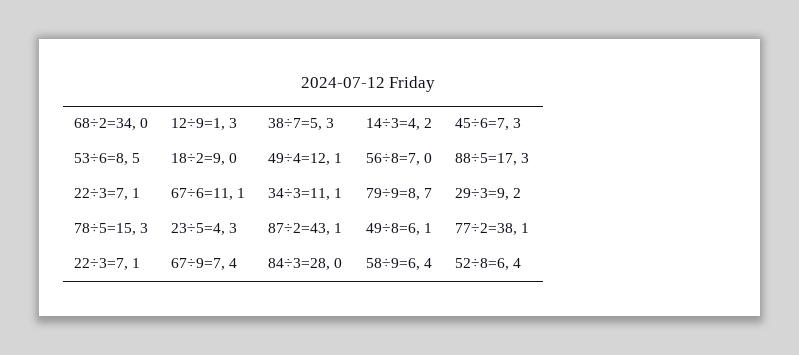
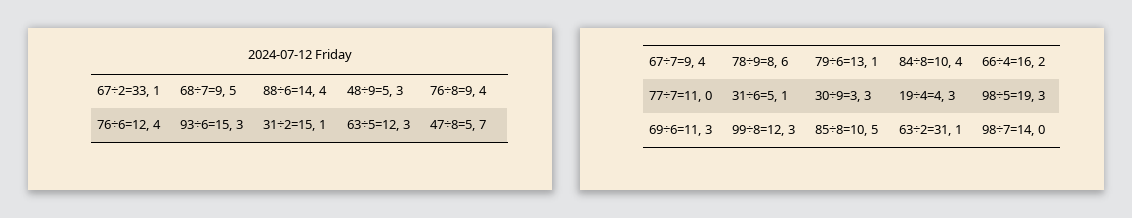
- 68÷2=34, 0 | 12÷9=1, 3 | 38÷7=5, 3 | 14÷3=4, 2 | 45÷6=7, 3
- 53÷6=8, 5 | 18÷2=9, 0 | 49÷4=12, 1 | 56÷8=7, 0 | 88÷5=17, 3
- 22÷3=7, 1 | 67÷6=11, 1 | 34÷3=11, 1 | 79÷9=8, 7 | 29÷3=9, 2
- 78÷5=15, 3 | 23÷5=4, 3 | 87÷2=43, 1 | 49÷8=6, 1 | 77÷2=38, 1
- 22÷3=7, 1 | 67÷9=7, 4 | 84÷3=28, 0 | 58÷9=6, 4 | 52÷8=6, 4
+ 67÷2=33, 1 | 68÷7=9, 5 | 88÷6=14, 4 | 48÷9=5, 3 | 76÷8=9, 4
+ 76÷6=12, 4 | 93÷6=15, 3 | 31÷2=15, 1 | 63÷5=12, 3 | 47÷8=5, 7
+ 67÷7=9, 4 | 78÷9=8, 6 | 79÷6=13, 1 | 84÷8=10, 4 | 66÷4=16, 2
+ 77÷7=11, 0 | 31÷6=5, 1 | 30÷9=3, 3 | 19÷4=4, 3 | 98÷5=19, 3
+ 69÷6=11, 3 | 99÷8=12, 3 | 85÷8=10, 5 | 63÷2=31, 1 | 98÷7=14, 0

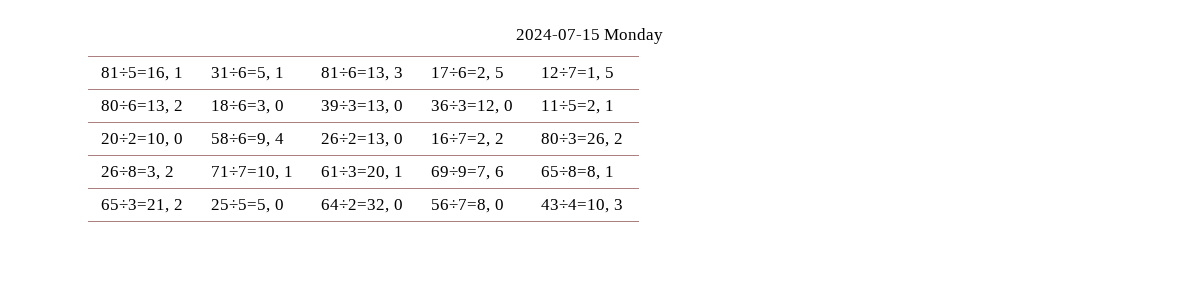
- 2024-07-12 Friday
- 67÷2=33, 1 | 68÷7=9, 5 | 88÷6=14, 4 | 48÷9=5, 3 | 76÷8=9, 4
- 76÷6=12, 4 | 93÷6=15, 3 | 31÷2=15, 1 | 63÷5=12, 3 | 47÷8=5, 7
- 67÷7=9, 4 | 78÷9=8, 6 | 79÷6=13, 1 | 84÷8=10, 4 | 66÷4=16, 2
- 77÷7=11, 0 | 31÷6=5, 1 | 30÷9=3, 3 | 19÷4=4, 3 | 98÷5=19, 3
- 69÷6=11, 3 | 99÷8=12, 3 | 85÷8=10, 5 | 63÷2=31, 1 | 98÷7=14, 0
+ 2024-07-15 Monday
+ 81÷5=16, 1 | 31÷6=5, 1 | 81÷6=13, 3 | 17÷6=2, 5 | 12÷7=1, 5
+ 80÷6=13, 2 | 18÷6=3, 0 | 39÷3=13, 0 | 36÷3=12, 0 | 11÷5=2, 1
+ 20÷2=10, 0 | 58÷6=9, 4 | 26÷2=13, 0 | 16÷7=2, 2 | 80÷3=26, 2
+ 26÷8=3, 2 | 71÷7=10, 1 | 61÷3=20, 1 | 69÷9=7, 6 | 65÷8=8, 1
+ 65÷3=21, 2 | 25÷5=5, 0 | 64÷2=32, 0 | 56÷7=8, 0 | 43÷4=10, 3

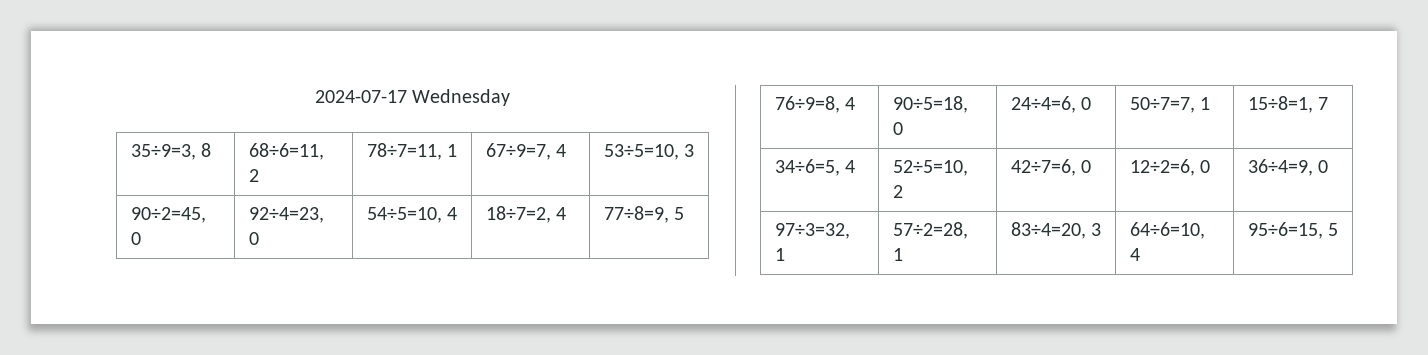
- 2024-07-15 Monday
- 81÷5=16, 1 | 31÷6=5, 1 | 81÷6=13, 3 | 17÷6=2, 5 | 12÷7=1, 5
- 80÷6=13, 2 | 18÷6=3, 0 | 39÷3=13, 0 | 36÷3=12, 0 | 11÷5=2, 1
- 20÷2=10, 0 | 58÷6=9, 4 | 26÷2=13, 0 | 16÷7=2, 2 | 80÷3=26, 2
- 26÷8=3, 2 | 71÷7=10, 1 | 61÷3=20, 1 | 69÷9=7, 6 | 65÷8=8, 1
- 65÷3=21, 2 | 25÷5=5, 0 | 64÷2=32, 0 | 56÷7=8, 0 | 43÷4=10, 3
+ 2024-07-17 Wednesday
+ 35÷9=3, 8 | 68÷6=11, 2 | 78÷7=11, 1 | 67÷9=7, 4 | 53÷5=10, 3
+ 90÷2=45, 0 | 92÷4=23, 0 | 54÷5=10, 4 | 18÷7=2, 4 | 77÷8=9, 5
+ 76÷9=8, 4 | 90÷5=18, 0 | 24÷4=6, 0 | 50÷7=7, 1 | 15÷8=1, 7
+ 34÷6=5, 4 | 52÷5=10, 2 | 42÷7=6, 0 | 12÷2=6, 0 | 36÷4=9, 0
+ 97÷3=32, 1 | 57÷2=28, 1 | 83÷4=20, 3 | 64÷6=10, 4 | 95÷6=15, 5

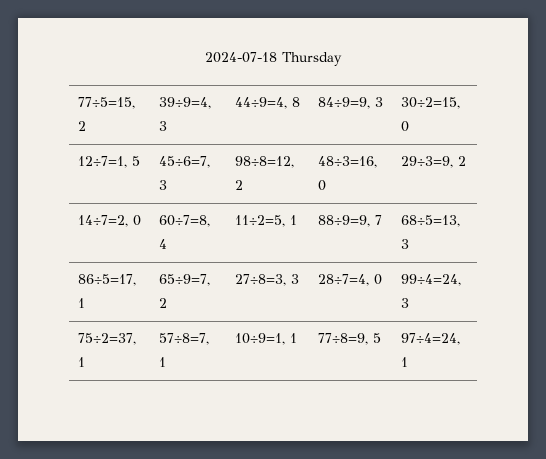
- 2024-07-17 Wednesday
- 35÷9=3, 8 | 68÷6=11, 2 | 78÷7=11, 1 | 67÷9=7, 4 | 53÷5=10, 3
- 90÷2=45, 0 | 92÷4=23, 0 | 54÷5=10, 4 | 18÷7=2, 4 | 77÷8=9, 5
- 76÷9=8, 4 | 90÷5=18, 0 | 24÷4=6, 0 | 50÷7=7, 1 | 15÷8=1, 7
- 34÷6=5, 4 | 52÷5=10, 2 | 42÷7=6, 0 | 12÷2=6, 0 | 36÷4=9, 0
- 97÷3=32, 1 | 57÷2=28, 1 | 83÷4=20, 3 | 64÷6=10, 4 | 95÷6=15, 5
+ 2024-07-18 Thursday
+ 77÷5=15, 2 | 39÷9=4, 3 | 44÷9=4, 8 | 84÷9=9, 3 | 30÷2=15, 0
+ 12÷7=1, 5 | 45÷6=7, 3 | 98÷8=12, 2 | 48÷3=16, 0 | 29÷3=9, 2
+ 14÷7=2, 0 | 60÷7=8, 4 | 11÷2=5, 1 | 88÷9=9, 7 | 68÷5=13, 3
+ 86÷5=17, 1 | 65÷9=7, 2 | 27÷8=3, 3 | 28÷7=4, 0 | 99÷4=24, 3
+ 75÷2=37, 1 | 57÷8=7, 1 | 10÷9=1, 1 | 77÷8=9, 5 | 97÷4=24, 1

